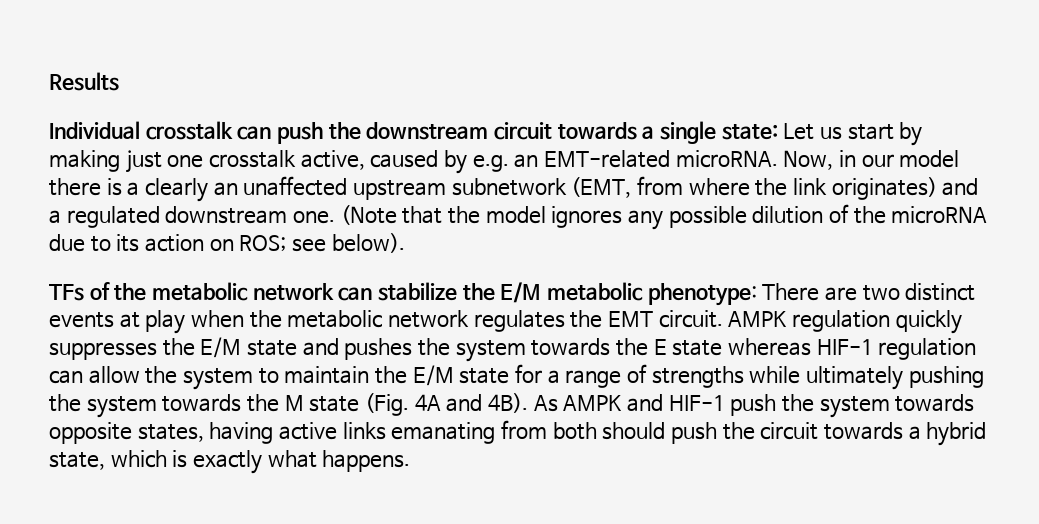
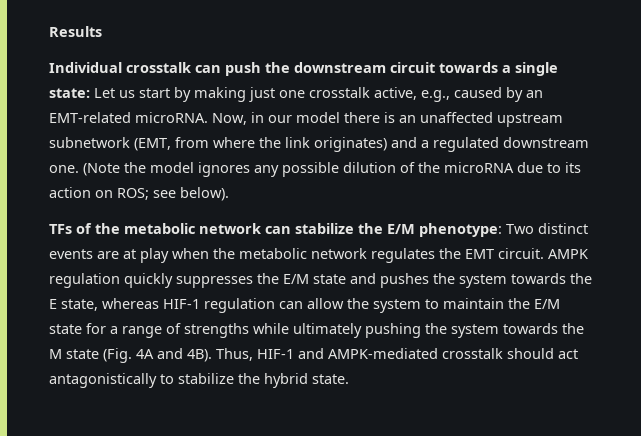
- Individual crosstalk can push the downstream circuit towards a single state: Let us start by making just one crosstalk active, caused by e.g. an EMT-related microRNA.
+ Individual crosstalk can push the downstream circuit towards a single state: Let us start by making just one crosstalk active, e.g., caused by an EMT-related microRNA.
- Now, in our model there is a clearly an unaffected upstream subnetwork (EMT, from where the link originates) and a regulated downstream one.
+ Now, in our model there is an unaffected upstream subnetwork (EMT, from where the link originates) and a regulated downstream one.
- (Note that the model ignores any possible dilution of the microRNA due to its action on ROS; see below).
+ (Note the model ignores any possible dilution of the microRNA due to its action on ROS; see below).
- TFs of the metabolic network can stabilize the E/M metabolic phenotype: There are two distinct events at play when the metabolic network regulates the EMT circuit.
+ TFs of the metabolic network can stabilize the E/M phenotype: Two distinct events are at play when the metabolic network regulates the EMT circuit.
- AMPK regulation quickly suppresses the E/M state and pushes the system towards the E state whereas HIF-1 regulation can allow the system to maintain the E/M state for a range of strengths while ultimately pushing the system towards the M state (Fig. 4A and 4B).
+ AMPK regulation quickly suppresses the E/M state and pushes the system towards the E state, whereas HIF-1 regulation can allow the system to maintain the E/M state for a range of strengths while ultimately pushing the system towards the M state (Fig. 4A and 4B).
- As AMPK and HIF-1 push the system towards opposite states, having active links emanating from both should push the circuit towards a hybrid state, which is exactly what happens.
+ Thus, HIF-1 and AMPK-mediated crosstalk should act antagonistically to stabilize the hybrid state.

